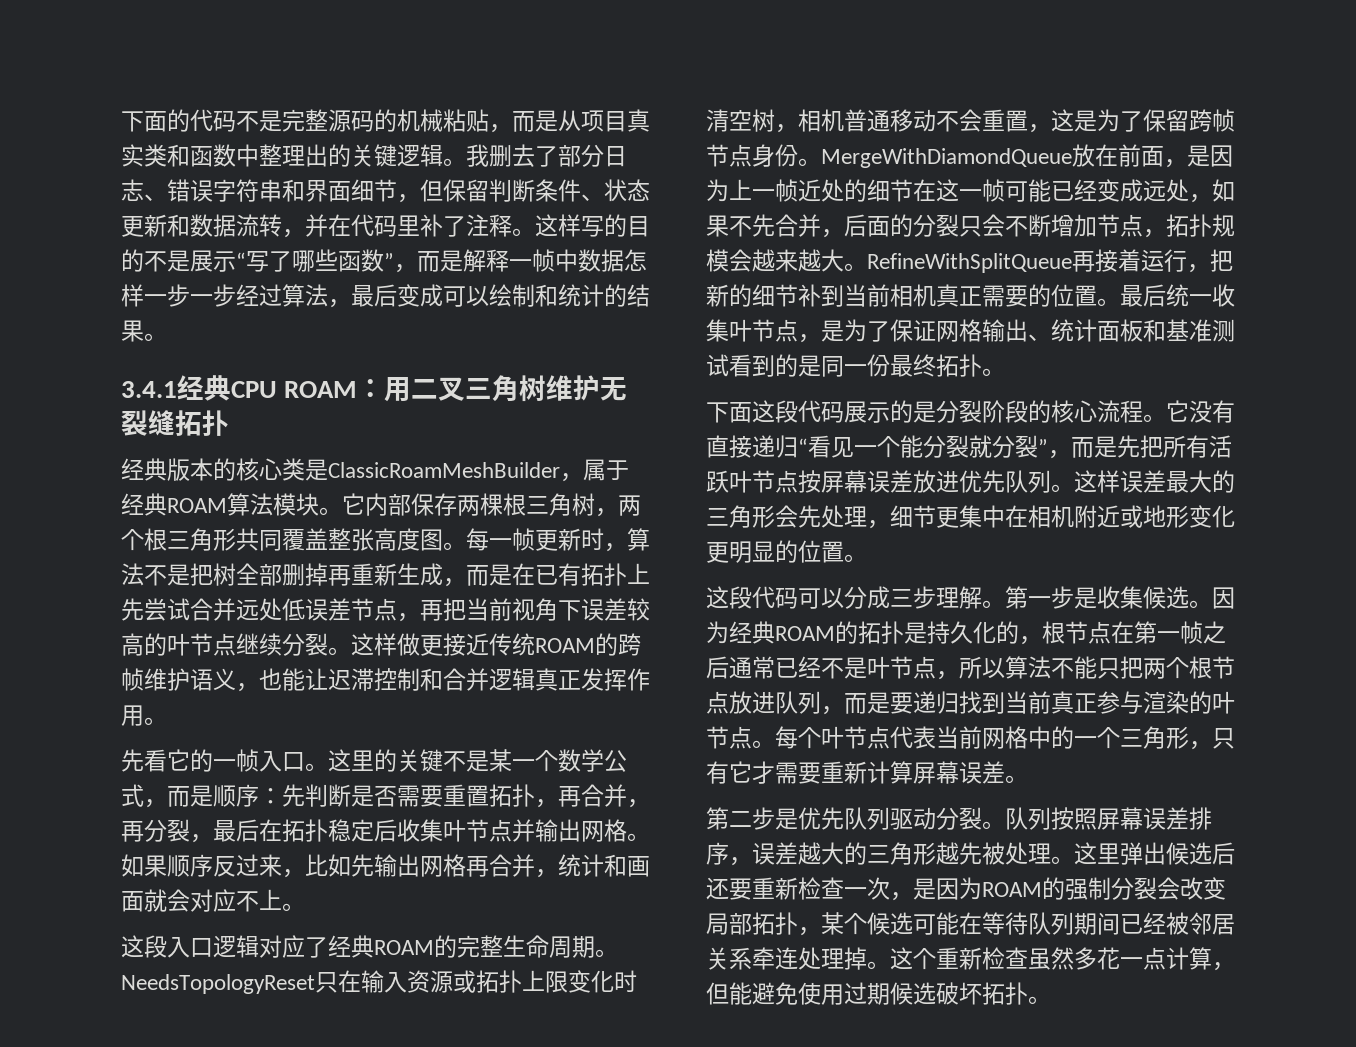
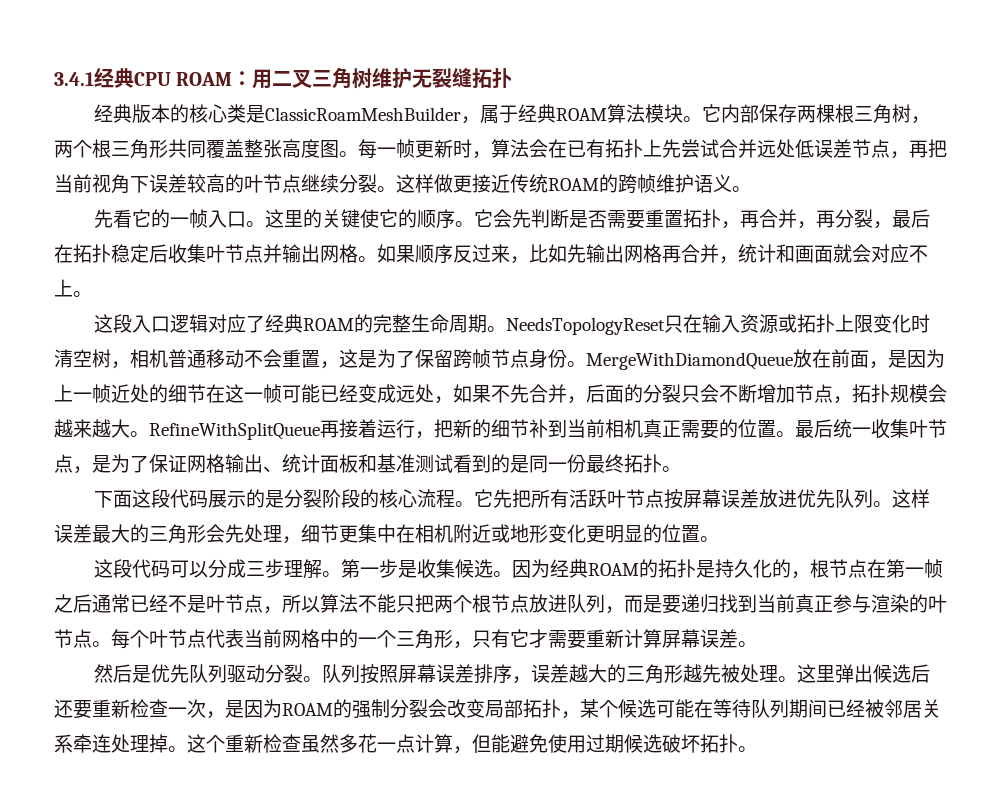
- 下面的代码不是完整源码的机械粘贴，而是从项目真实类和函数中整理出的关键逻辑。我删去了部分日志、错误字符串和界面细节，但保留判断条件、状态更新和数据流转，并在代码里补了注释。这样写的目的不是展示“写了哪些函数”，而是解释一帧中数据怎样一步一步经过算法，最后变成可以绘制和统计的结果。
- 每一帧更新时，算法不是把树全部删掉再重新生成，而是在已有拓扑上先尝试合并远处低误差节点，再把当前视角下误差较高的叶节点继续分裂。
+ 每一帧更新时，算法会在已有拓扑上先尝试合并远处低误差节点，再把当前视角下误差较高的叶节点继续分裂。
- 这样做更接近传统ROAM的跨帧维护语义，也能让迟滞控制和合并逻辑真正发挥作用。
+ 这样做更接近传统ROAM的跨帧维护语义。
- 这里的关键不是某一个数学公式，而是顺序：先判断是否需要重置拓扑，再合并，再分裂，最后在拓扑稳定后收集叶节点并输出网格。
+ 这里的关键使它的顺序。它会先判断是否需要重置拓扑，再合并，再分裂，最后在拓扑稳定后收集叶节点并输出网格。
- 它没有直接递归“看见一个能分裂就分裂”，而是先把所有活跃叶节点按屏幕误差放进优先队列。
+ 它先把所有活跃叶节点按屏幕误差放进优先队列。
- 第二步是优先队列驱动分裂。
+ 然后是优先队列驱动分裂。

